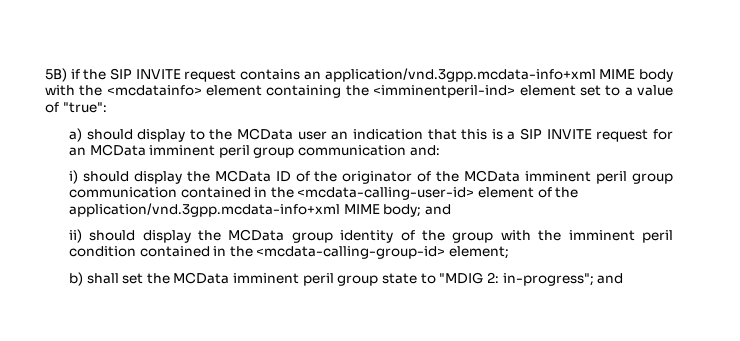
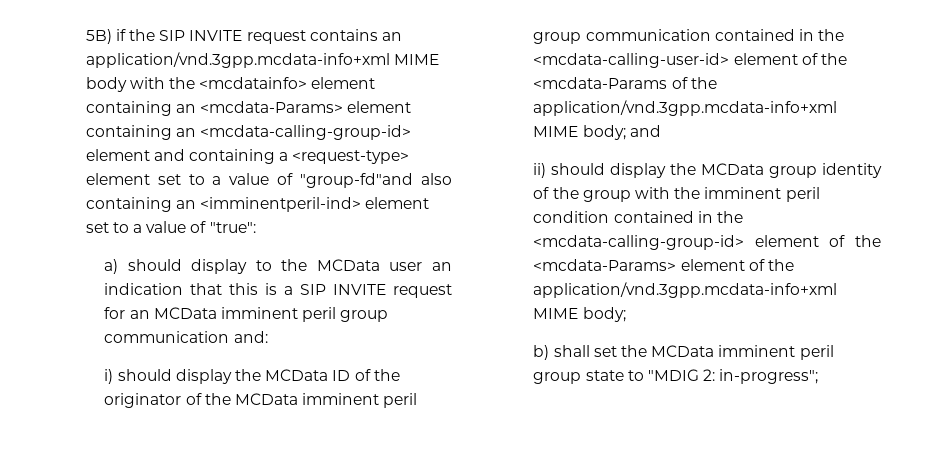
- 5B) if the SIP INVITE request contains an application/vnd.3gpp.mcdata-info+xml MIME body with the <mcdatainfo> element containing the <imminentperil-ind> element set to a value of "true":
+ 5B) if the SIP INVITE request contains an application/vnd.3gpp.mcdata-info+xml MIME body with the <mcdatainfo> element containing an <mcdata-Params> element containing an <mcdata-calling-group-id> element and containing a <request-type> element set to a value of "group-fd"and also containing an <imminentperil-ind> element set to a value of "true":
- i) should display the MCData ID of the originator of the MCData imminent peril group communication contained in the <mcdata-calling-user-id> element of the application/vnd.3gpp.mcdata-info+xml MIME body; and
+ i) should display the MCData ID of the originator of the MCData imminent peril group communication contained in the <mcdata-calling-user-id> element of the <mcdata-Params of the application/vnd.3gpp.mcdata-info+xml MIME body; and
- ii) should display the MCData group identity of the group with the imminent peril condition contained in the <mcdata-calling-group-id> element;
+ ii) should display the MCData group identity of the group with the imminent peril condition contained in the <mcdata-calling-group-id> element of the <mcdata-Params> element of the application/vnd.3gpp.mcdata-info+xml MIME body;
- b) shall set the MCData imminent peril group state to "MDIG 2: in-progress"; and
+ b) shall set the MCData imminent peril group state to "MDIG 2: in-progress";

